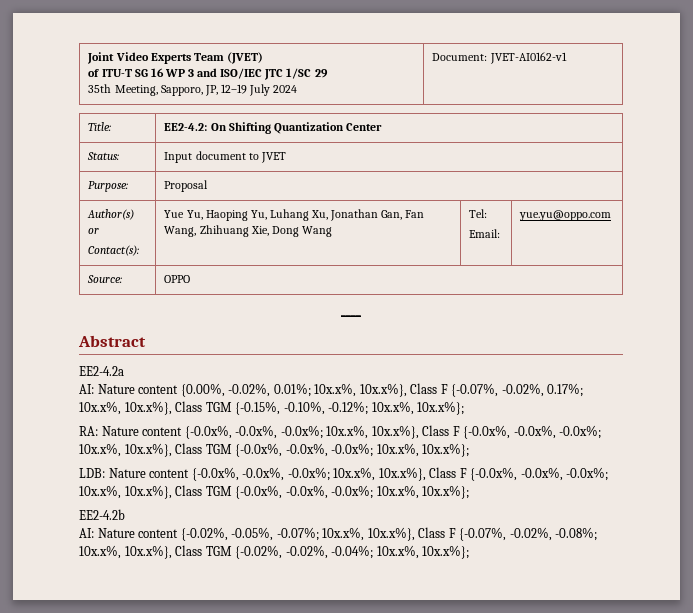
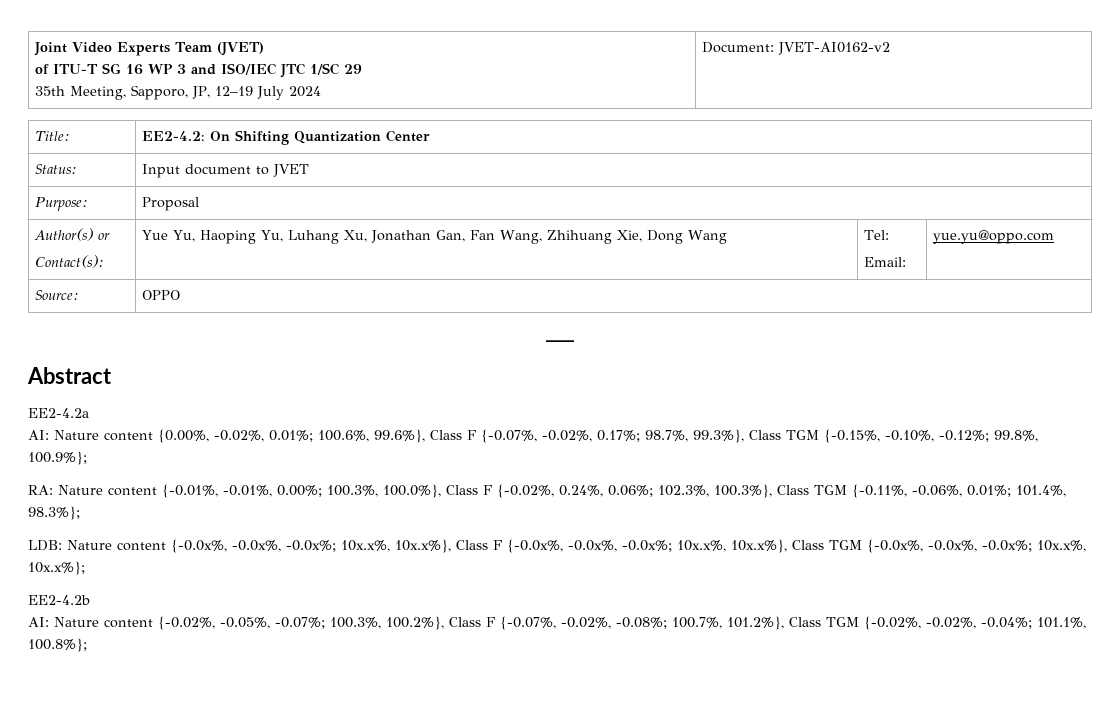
  Joint Video Experts Team (JVET)
  of ITU-T SG 16 WP 3 and ISO/IEC JTC 1/SC 29
- 35th Meeting, Sapporo, JP, 12–19 July 2024 | Document: JVET-AI0162-v1
+ 35th Meeting, Sapporo, JP, 12–19 July 2024 | Document: JVET-AI0162-v2
- AI: Nature content {0.00%, -0.02%, 0.01%; 10x.x%, 10x.x%}, Class F {-0.07%, -0.02%, 0.17%; 10x.x%, 10x.x%}, Class TGM {-0.15%, -0.10%, -0.12%; 10x.x%, 10x.x%};
+ AI: Nature content {0.00%, -0.02%, 0.01%; 100.6%, 99.6%}, Class F {-0.07%, -0.02%, 0.17%; 98.7%, 99.3%}, Class TGM {-0.15%, -0.10%, -0.12%; 99.8%, 100.9%};
- RA: Nature content {-0.0x%, -0.0x%, -0.0x%; 10x.x%, 10x.x%}, Class F {-0.0x%, -0.0x%, -0.0x%; 10x.x%, 10x.x%}, Class TGM {-0.0x%, -0.0x%, -0.0x%; 10x.x%, 10x.x%};
+ RA: Nature content {-0.01%, -0.01%, 0.00%; 100.3%, 100.0%}, Class F {-0.02%, 0.24%, 0.06%; 102.3%, 100.3%}, Class TGM {-0.11%, -0.06%, 0.01%; 101.4%, 98.3%};
- AI: Nature content {-0.02%, -0.05%, -0.07%; 10x.x%, 10x.x%}, Class F {-0.07%, -0.02%, -0.08%; 10x.x%, 10x.x%}, Class TGM {-0.02%, -0.02%, -0.04%; 10x.x%, 10x.x%};
+ AI: Nature content {-0.02%, -0.05%, -0.07%; 100.3%, 100.2%}, Class F {-0.07%, -0.02%, -0.08%; 100.7%, 101.2%}, Class TGM {-0.02%, -0.02%, -0.04%; 101.1%, 100.8%};

